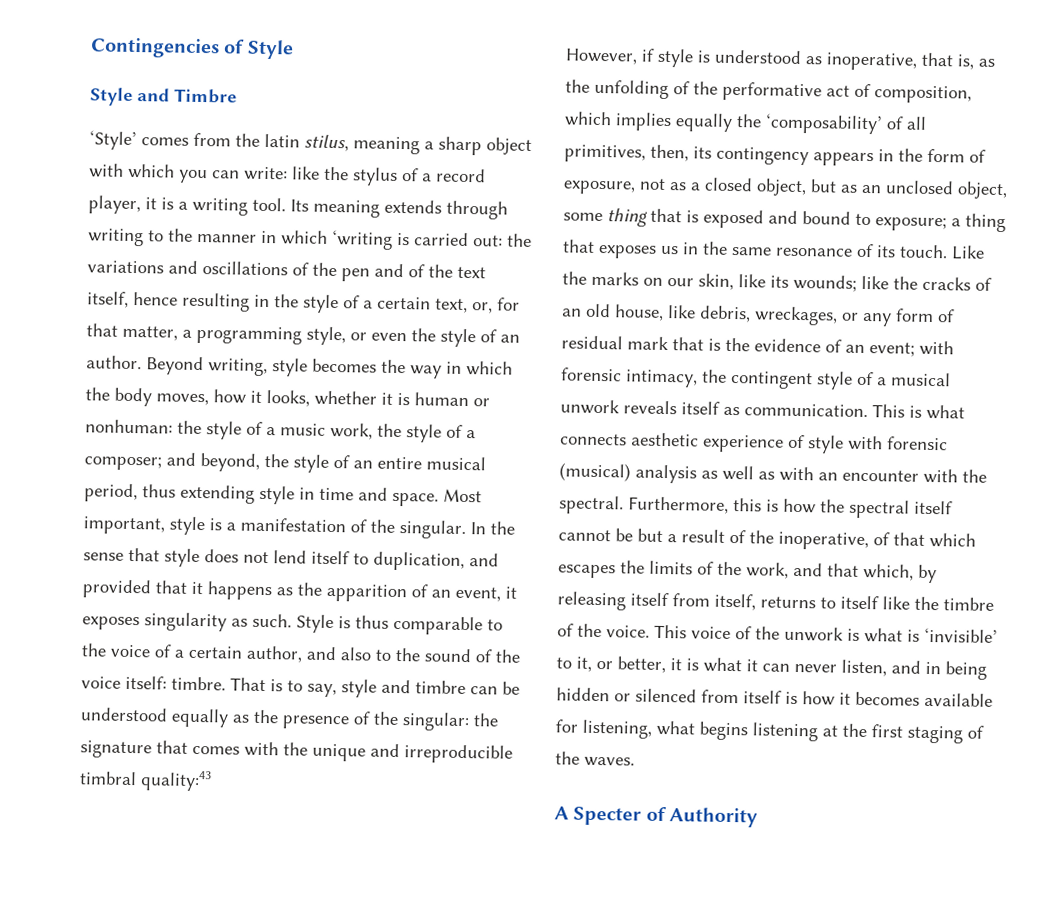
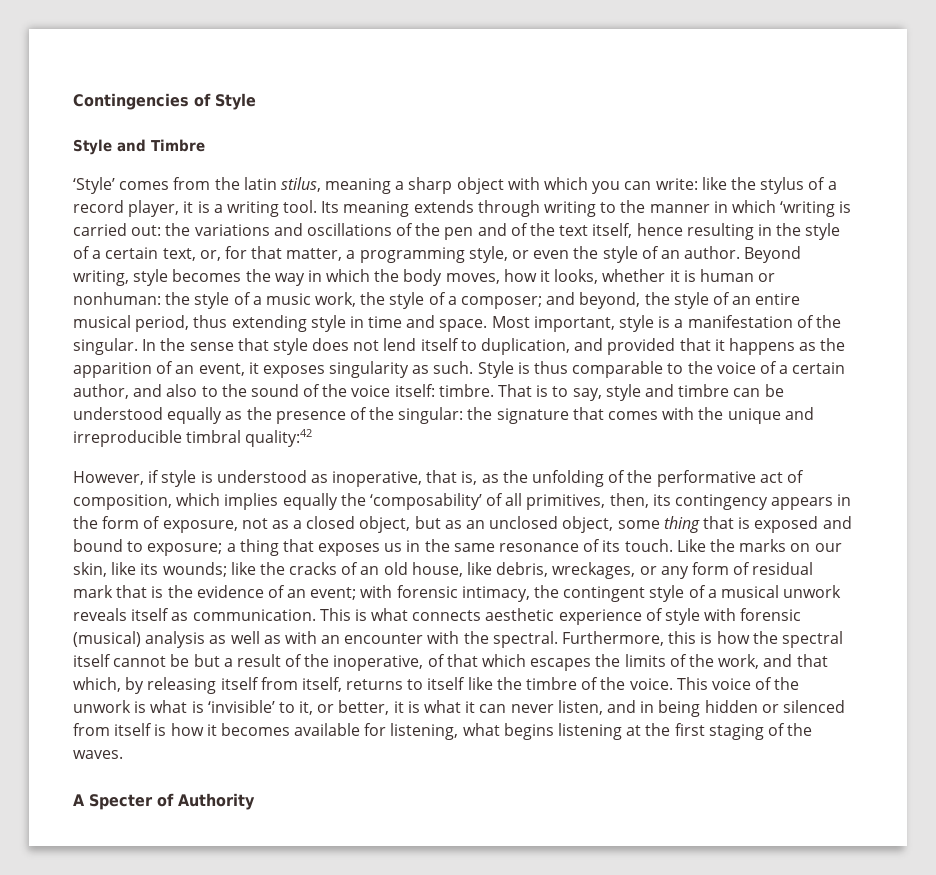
- That is to say, style and timbre can be understood equally as the presence of the singular: the signature that comes with the unique and irreproducible timbral quality:43
+ That is to say, style and timbre can be understood equally as the presence of the singular: the signature that comes with the unique and irreproducible timbral quality:42

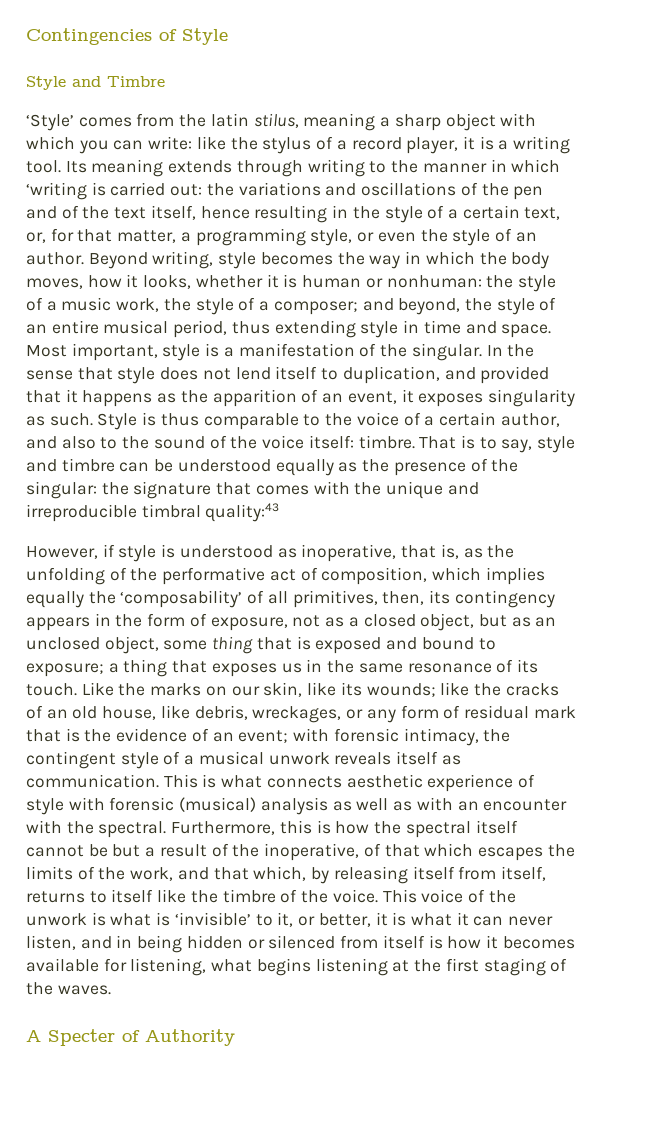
- That is to say, style and timbre can be understood equally as the presence of the singular: the signature that comes with the unique and irreproducible timbral quality:42
+ That is to say, style and timbre can be understood equally as the presence of the singular: the signature that comes with the unique and irreproducible timbral quality:43

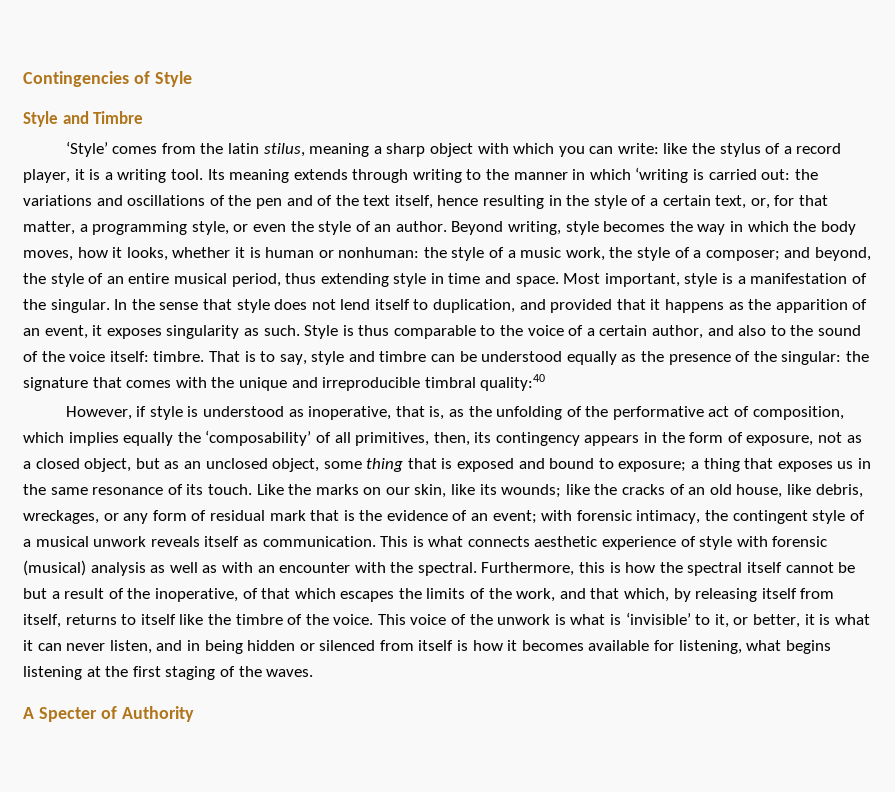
- That is to say, style and timbre can be understood equally as the presence of the singular: the signature that comes with the unique and irreproducible timbral quality:43
+ That is to say, style and timbre can be understood equally as the presence of the singular: the signature that comes with the unique and irreproducible timbral quality:40

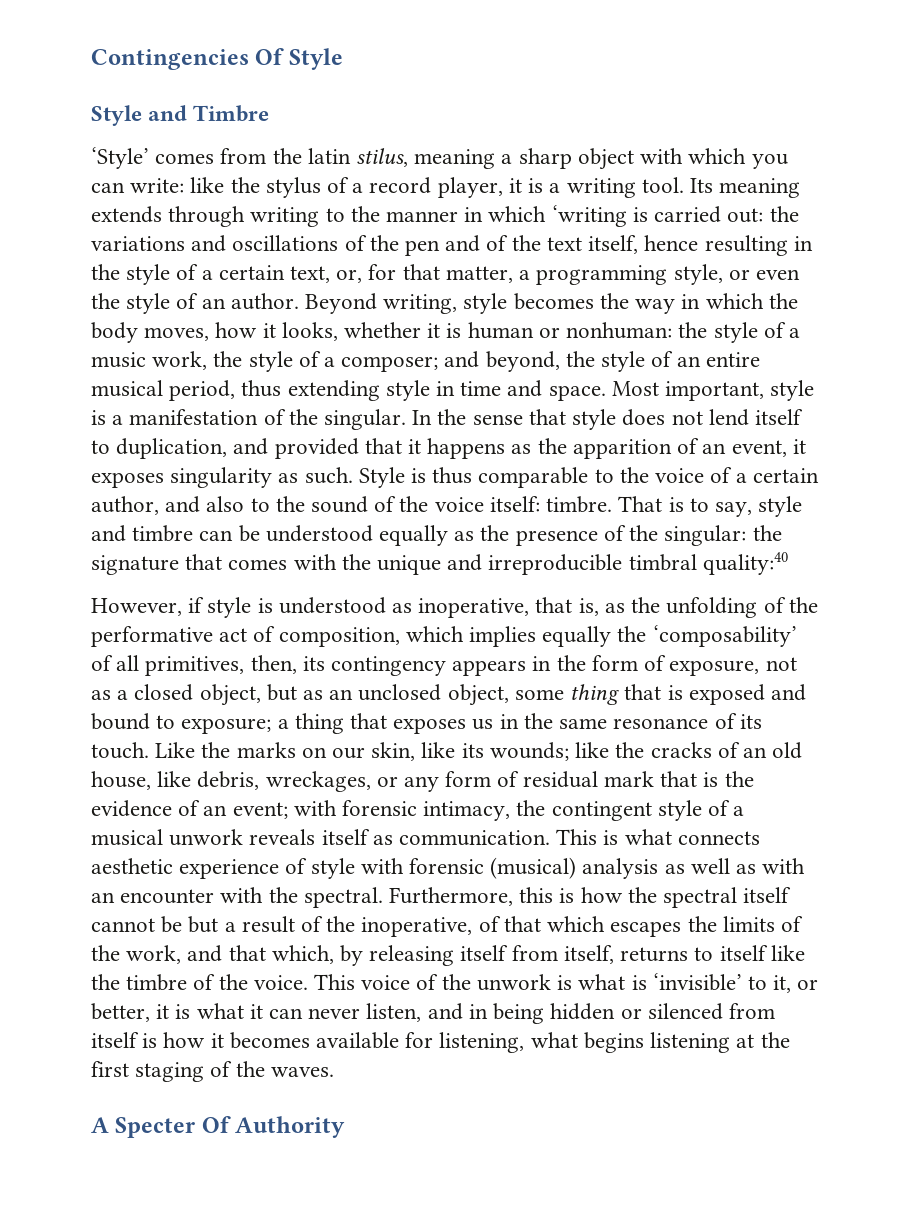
- Contingencies of Style
+ Contingencies Of Style
- A Specter of Authority
+ A Specter Of Authority

